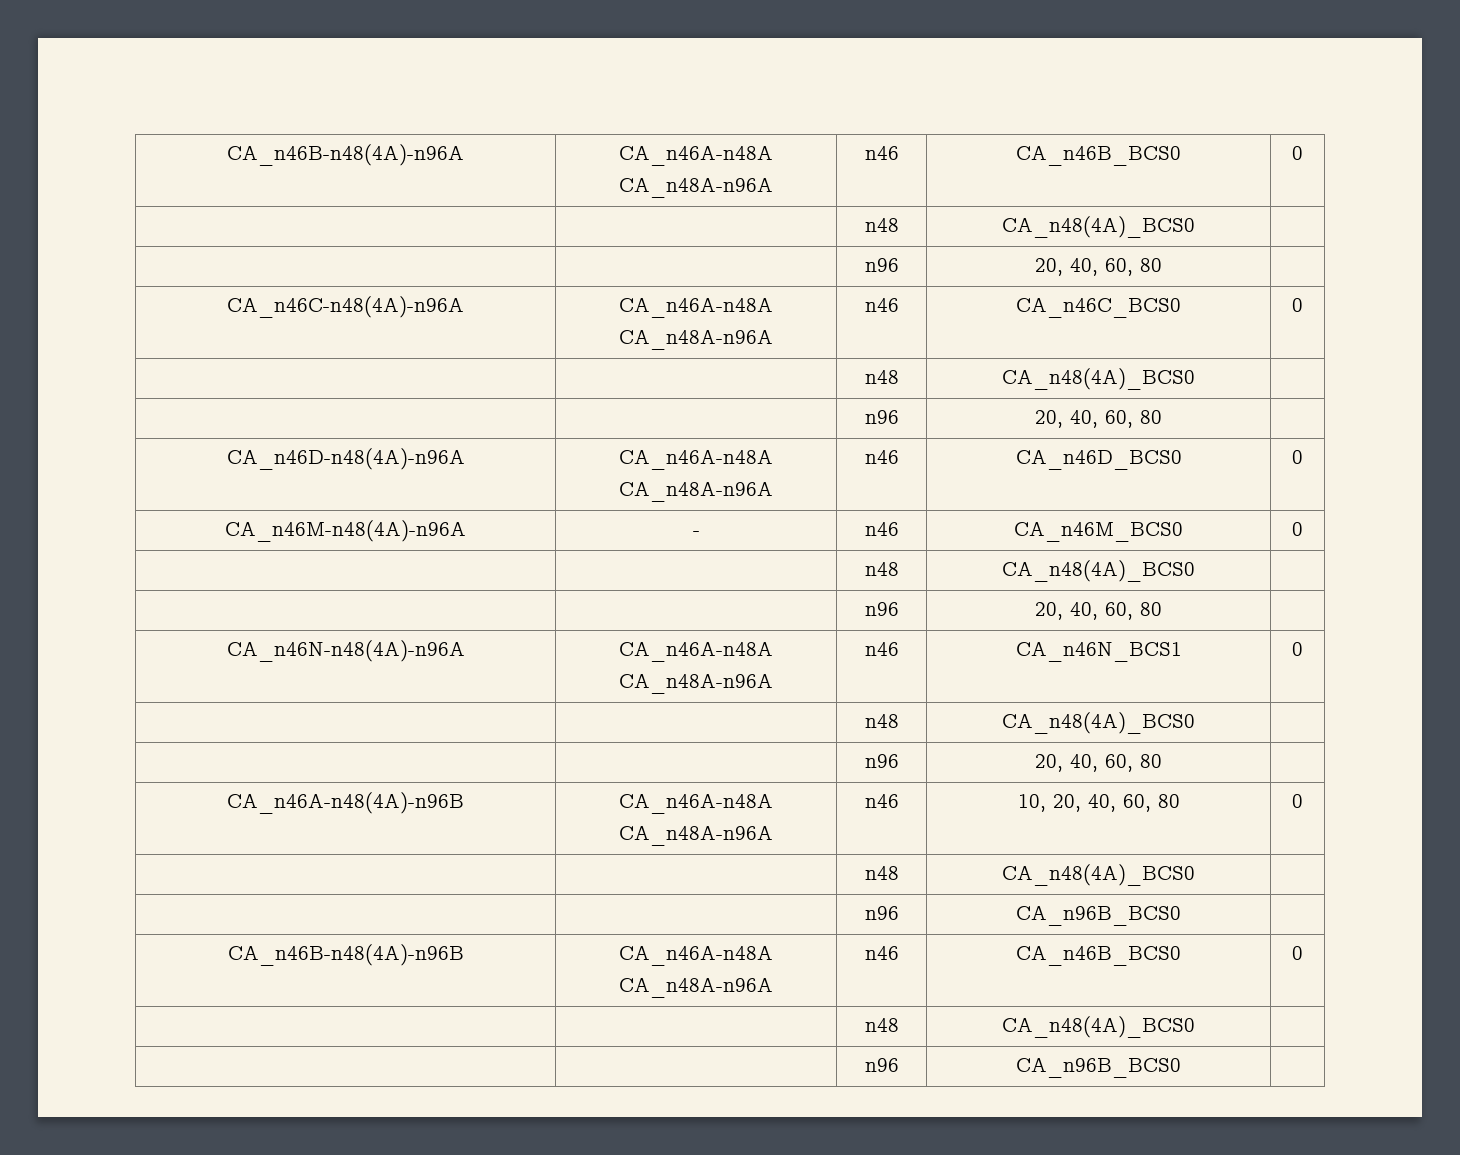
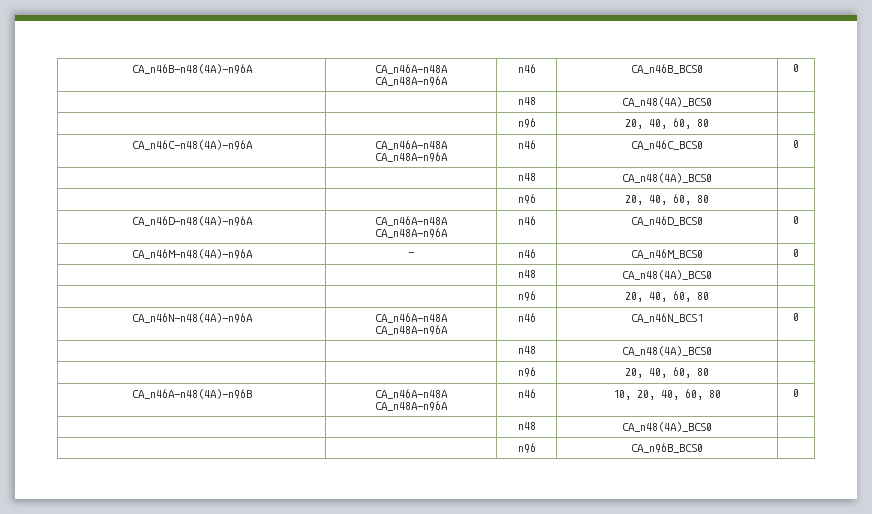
- CA_n46B-n48(4A)-n96B | CA_n46A-n48A
- CA_n48A-n96A | n46 | CA_n46B_BCS0 | 0
- | | n48 | CA_n48(4A)_BCS0 |
- | | n96 | CA_n96B_BCS0 |

